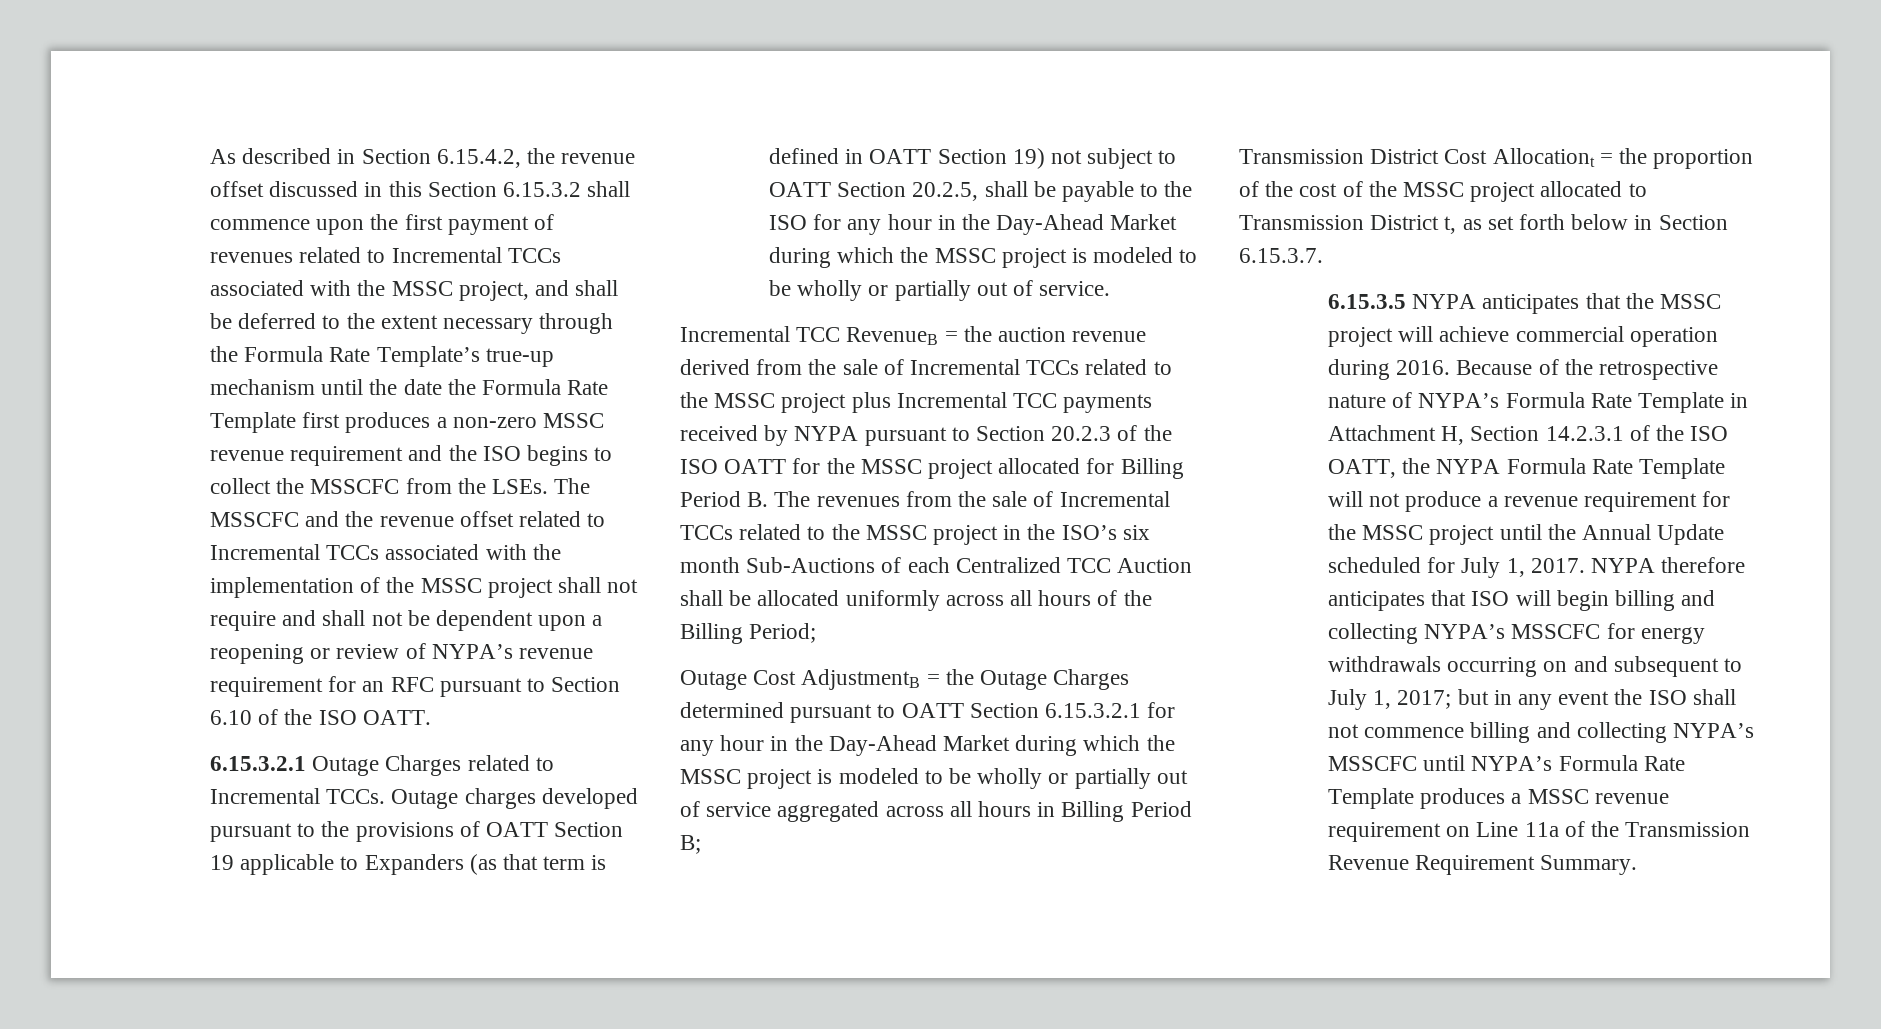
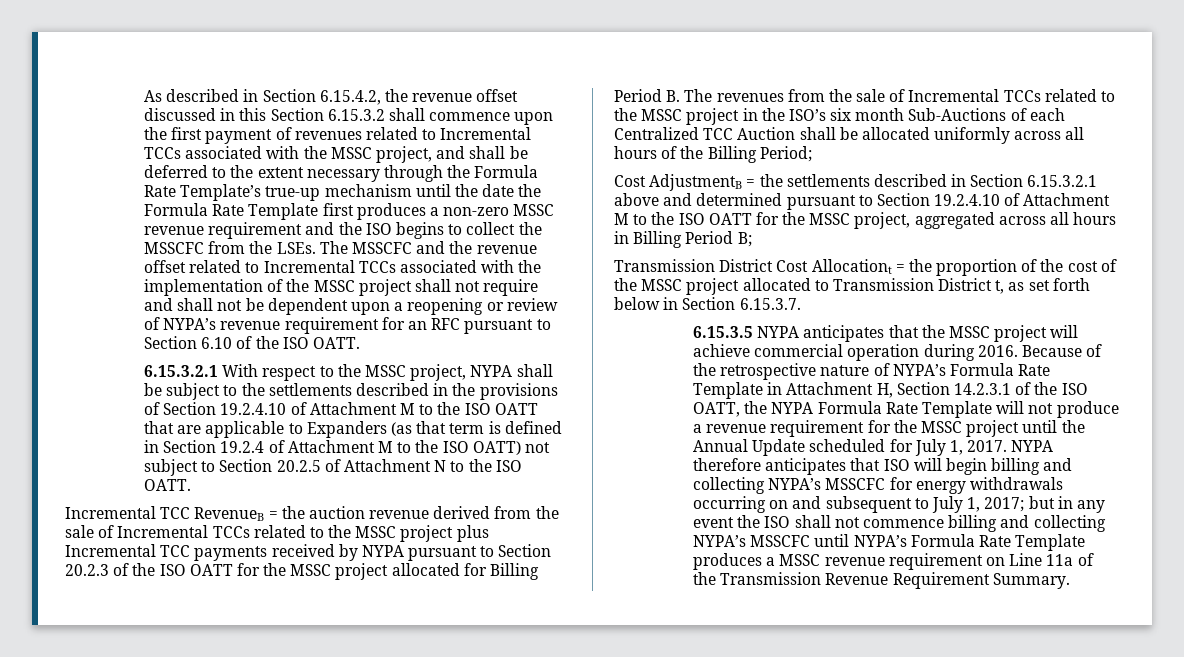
- 6.15.3.2.1 Outage Charges related to Incremental TCCs. Outage charges developed pursuant to the provisions of OATT Section 19 applicable to Expanders (as that term is defined in OATT Section 19) not subject to OATT Section 20.2.5, shall be payable to the ISO for any hour in the Day-Ahead Market during which the MSSC project is modeled to be wholly or partially out of service.
+ 6.15.3.2.1 With respect to the MSSC project, NYPA shall be subject to the settlements described in the provisions of Section 19.2.4.10 of Attachment M to the ISO OATT that are applicable to Expanders (as that term is defined in Section 19.2.4 of Attachment M to the ISO OATT) not subject to Section 20.2.5 of Attachment N to the ISO OATT.
- Outage Cost AdjustmentB = the Outage Charges determined pursuant to OATT Section 6.15.3.2.1 for any hour in the Day-Ahead Market during which the MSSC project is modeled to be wholly or partially out of service aggregated across all hours in Billing Period B;
+ Cost AdjustmentB = the settlements described in Section 6.15.3.2.1 above and determined pursuant to Section 19.2.4.10 of Attachment M to the ISO OATT for the MSSC project, aggregated across all hours in Billing Period B;

